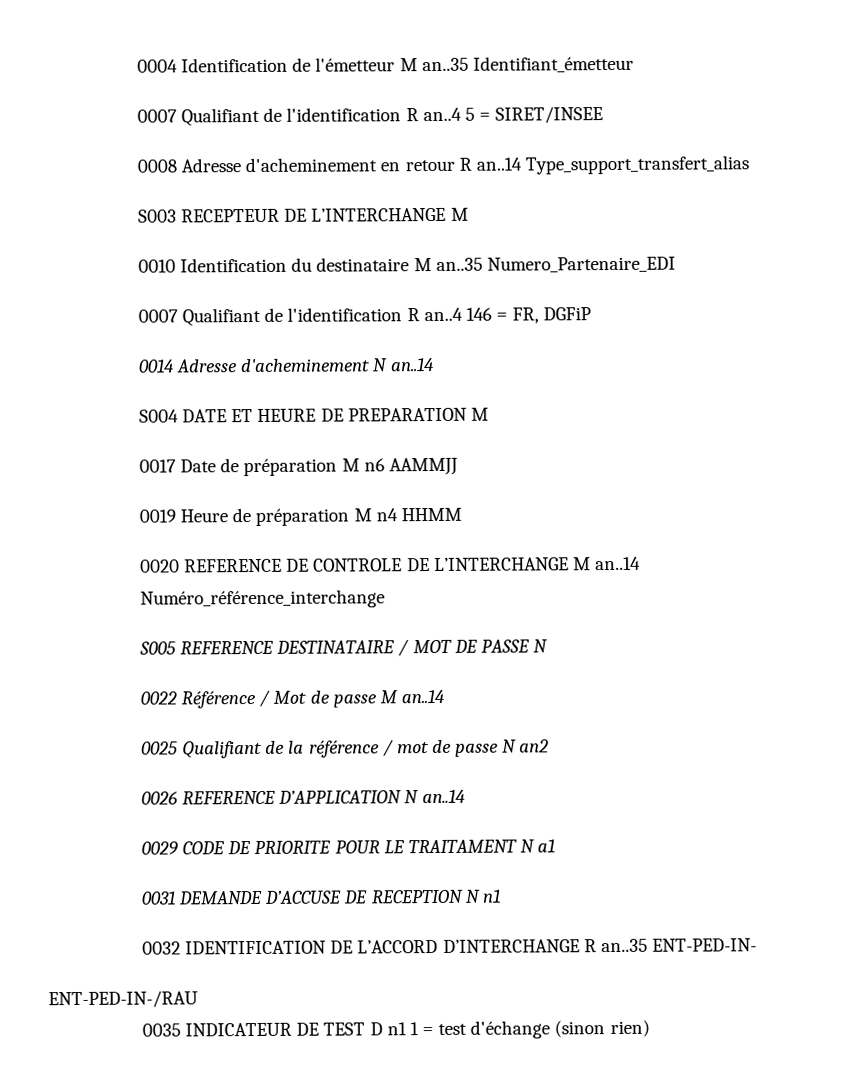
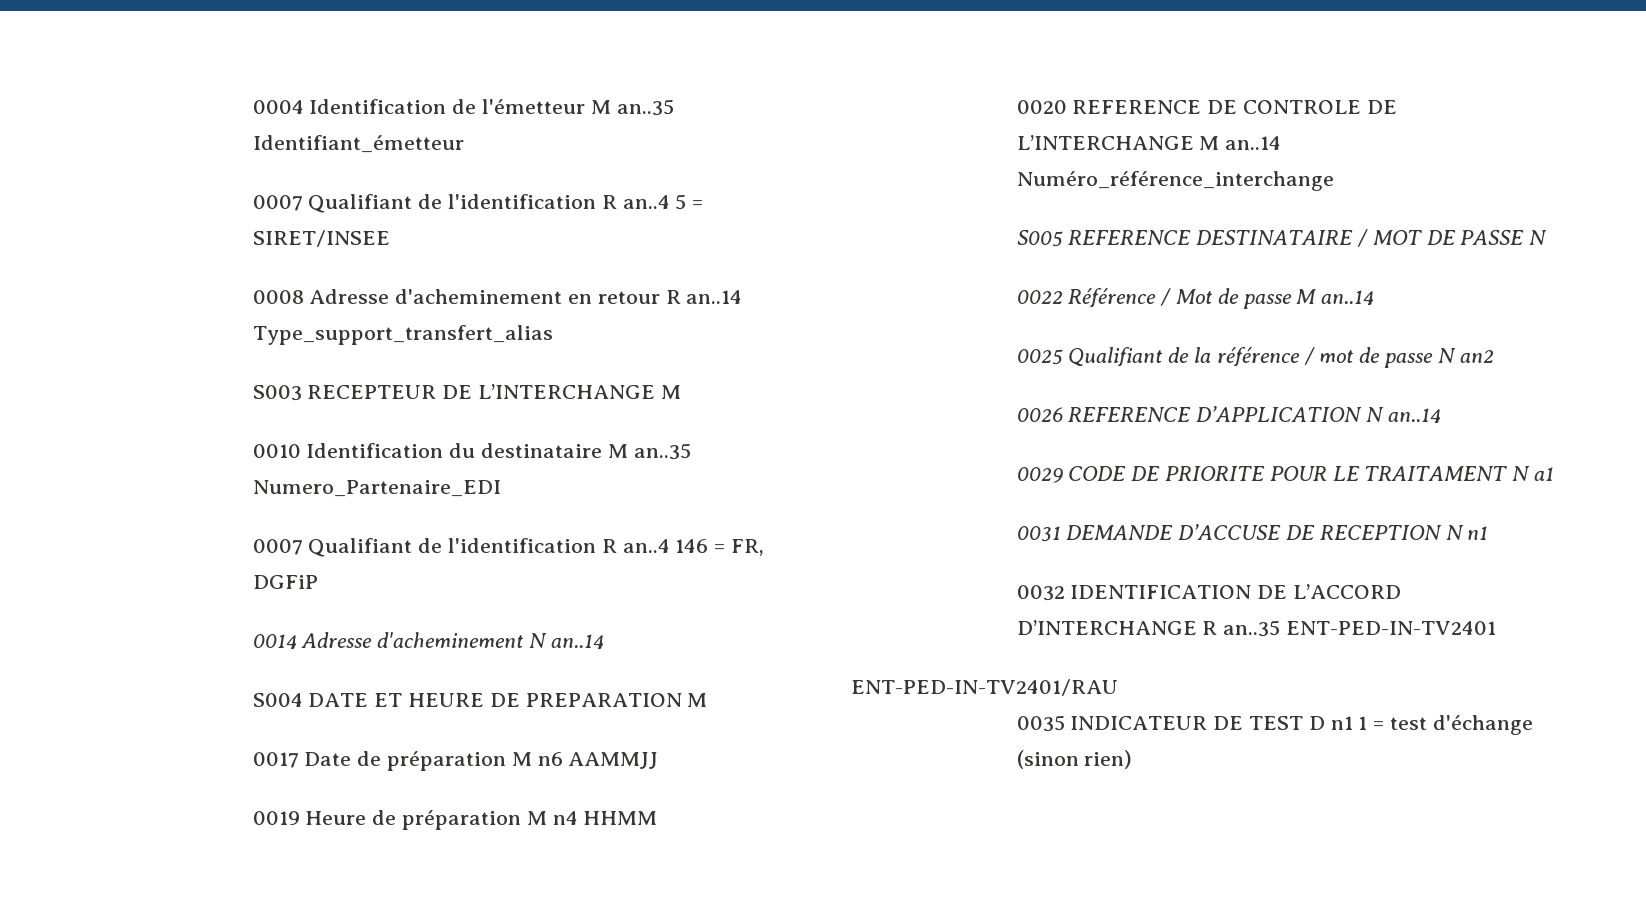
- 0032 IDENTIFICATION DE L’ACCORD D’INTERCHANGE R an..35 ENT-PED-IN-
- ENT-PED-IN-/RAU
+ 0032 IDENTIFICATION DE L’ACCORD D’INTERCHANGE R an..35 ENT-PED-IN-TV2401
+ ENT-PED-IN-TV2401/RAU

